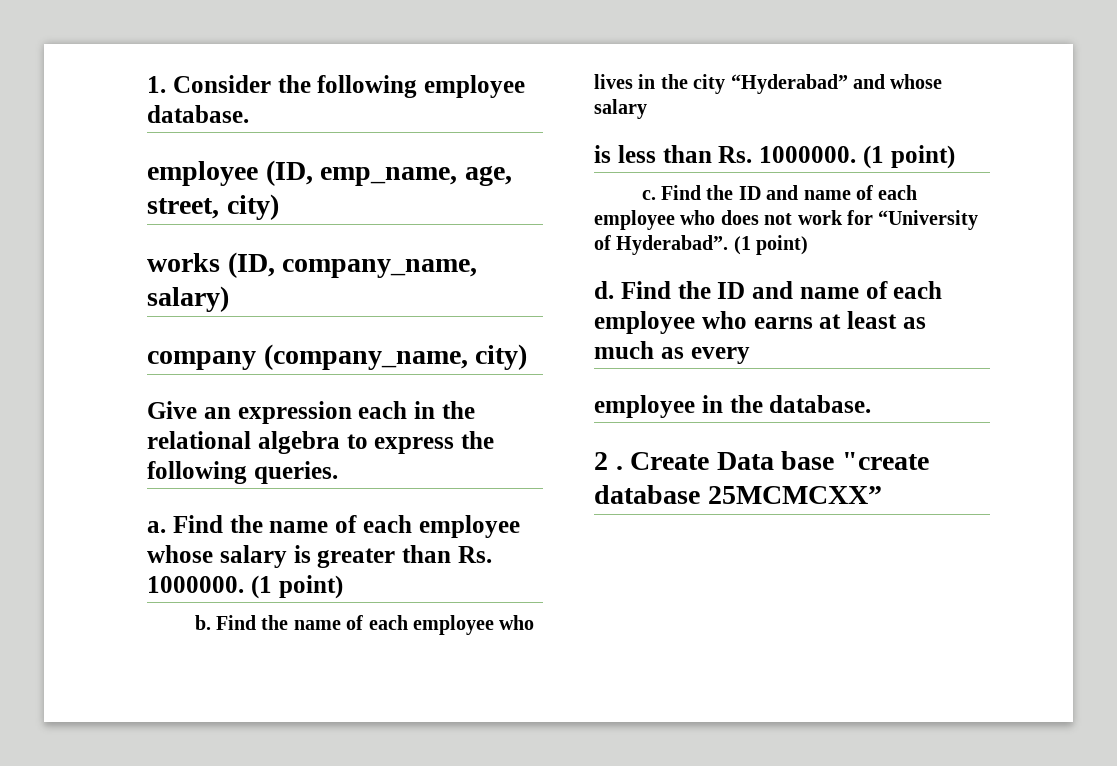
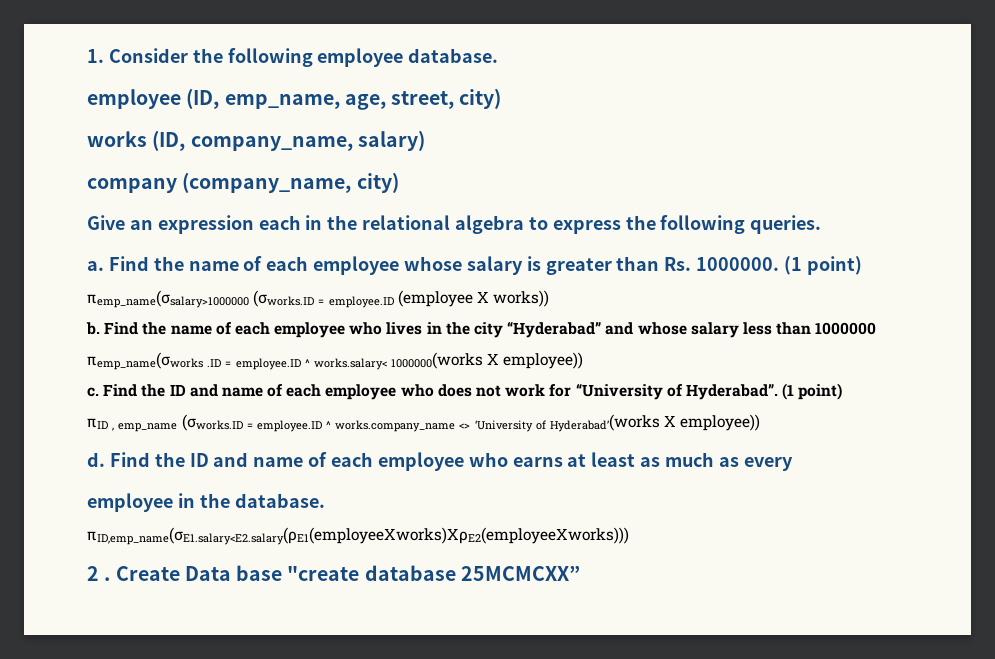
+ πemp_name(σsalary>1000000 (σworks.ID = employee.ID (employee X works))
- Find the name of each employee who lives in the city “Hyderabad” and whose salary
- is less than Rs. 1000000. (1 point)
+ Find the name of each employee who lives in the city “Hyderabad” and whose salary less than 1000000
+ πemp_name(σworks .ID = employee.ID ^ works.salary< 1000000(works X employee))
+ πID , emp_name (σworks.ID = employee.ID ^ works.company_name <> ‘University of Hyderabad’(works X employee))
+ πID,emp_name(σE1.salary<E2.salary(ρE1(employeeXworks)XρE2(employeeXworks)))

